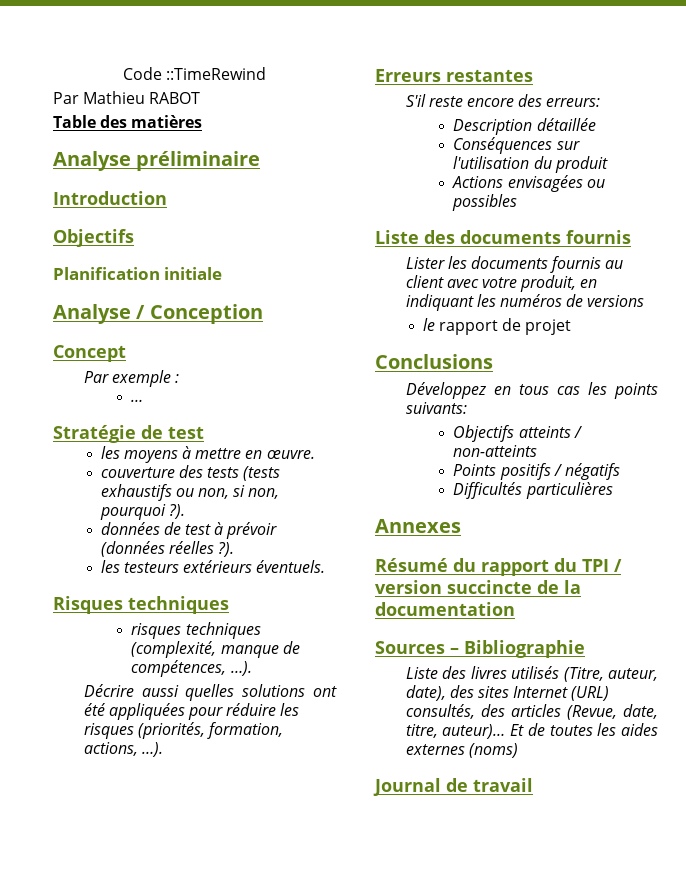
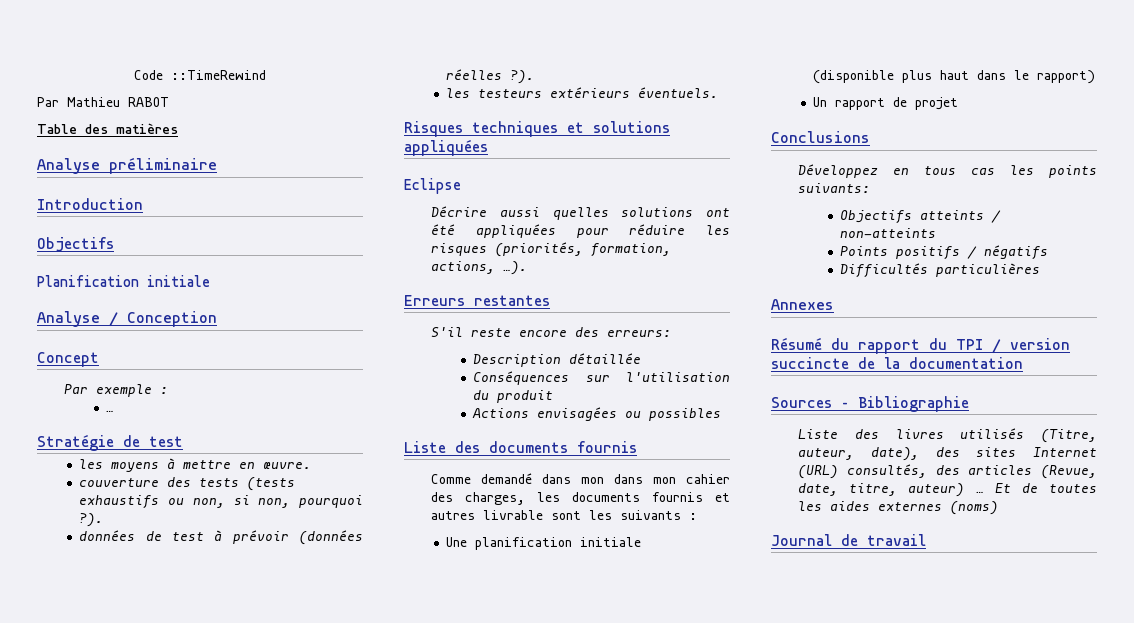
- Risques techniques
- risques techniques (complexité, manque de compétences, …).
+ Risques techniques et solutions appliquées
+ Eclipse
- Lister les documents fournis au client avec votre produit, en indiquant les numéros de versions
- le rapport de projet
+ Comme demandé dans mon dans mon cahier des charges, les documents fournis et autres livrable sont les suivants :
+ Une planification initiale (disponible plus haut dans le rapport)
+ Un rapport de projet
- Liste des livres utilisés (Titre, auteur, date), des sites Internet (URL) consultés, des articles (Revue, date, titre, auteur)…
+ Liste des livres utilisés (Titre, auteur, date), des sites Internet (URL) consultés, des articles (Revue, date, titre, auteur) …

